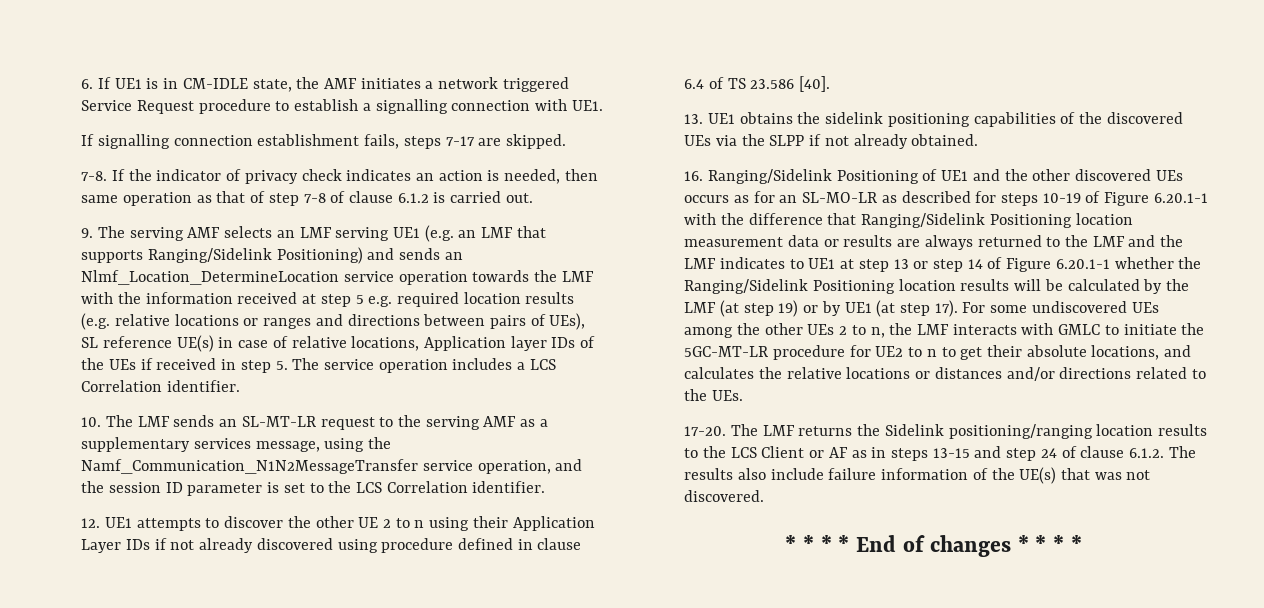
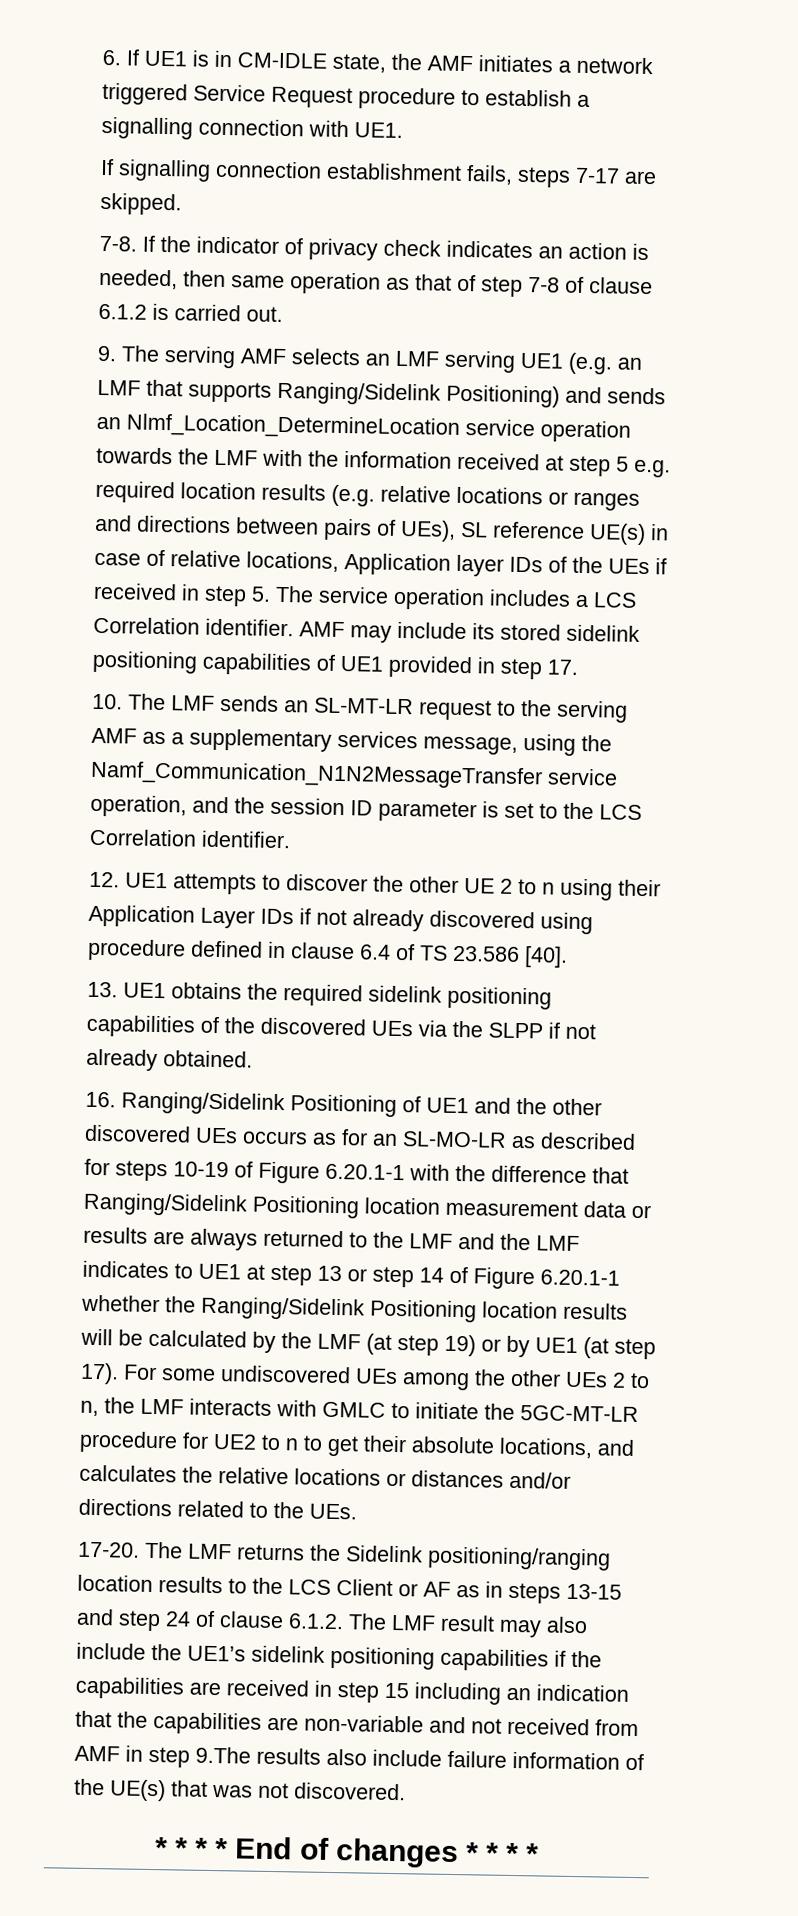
+ AMF may include its stored sidelink positioning capabilities of UE1 provided in step 17.
- 13. UE1 obtains the sidelink positioning capabilities of the discovered UEs via the SLPP if not already obtained.
+ 13. UE1 obtains the required sidelink positioning capabilities of the discovered UEs via the SLPP if not already obtained.
- The LMF returns the Sidelink positioning/ranging location results to the LCS Client or AF as in steps 13-15 and step 24 of clause 6.1.2. The results also include failure information of the UE(s) that was not discovered.
+ The LMF returns the Sidelink positioning/ranging location results to the LCS Client or AF as in steps 13-15 and step 24 of clause 6.1.2. The LMF result may also include the UE1’s sidelink positioning capabilities if the capabilities are received in step 15 including an indication that the capabilities are non-variable and not received from AMF in step 9.The results also include failure information of the UE(s) that was not discovered.

